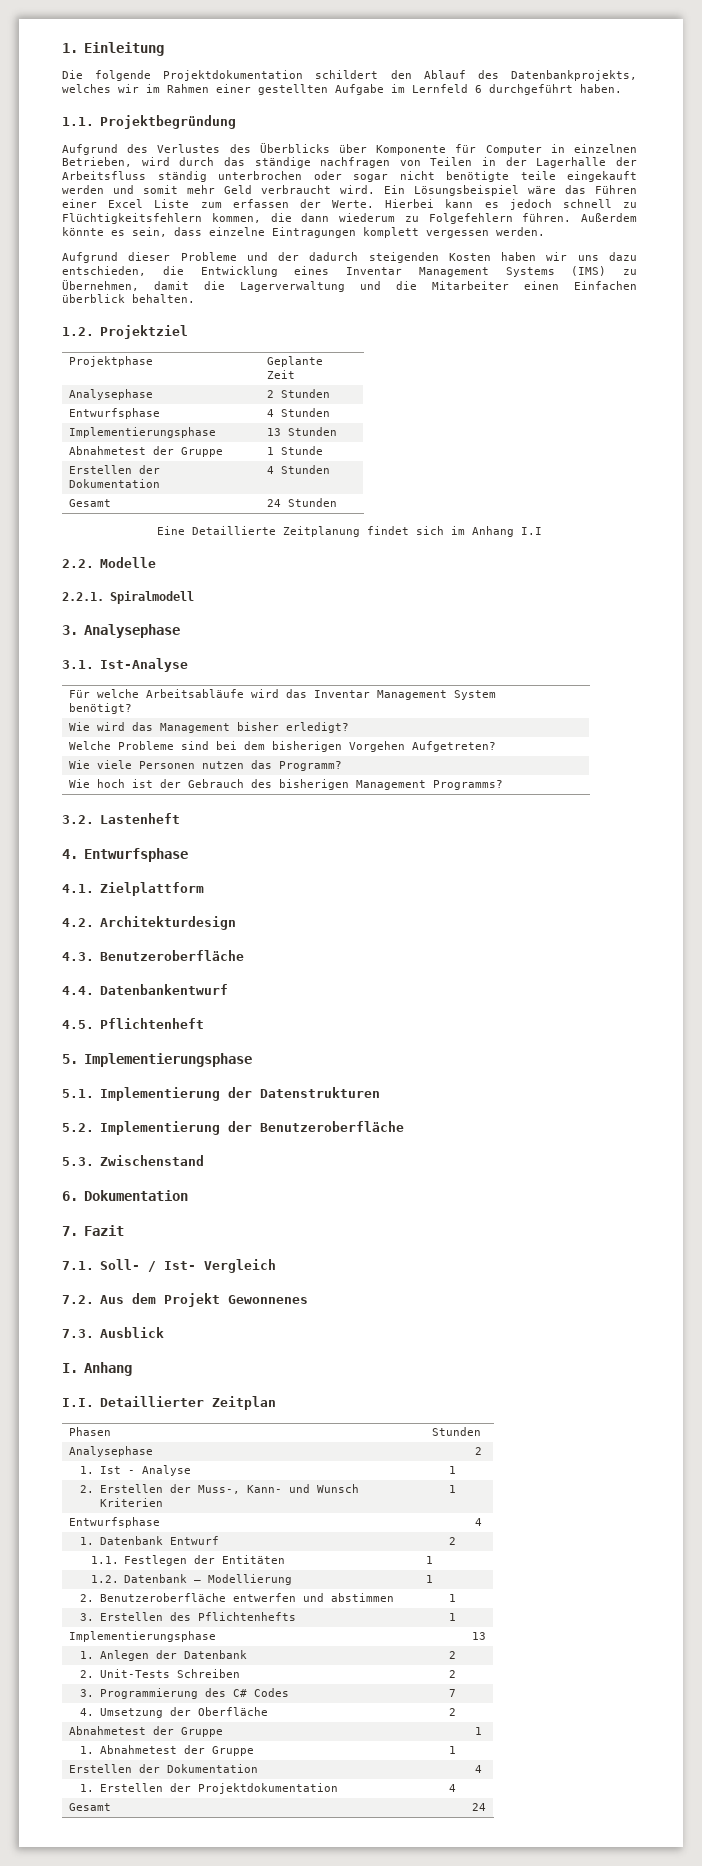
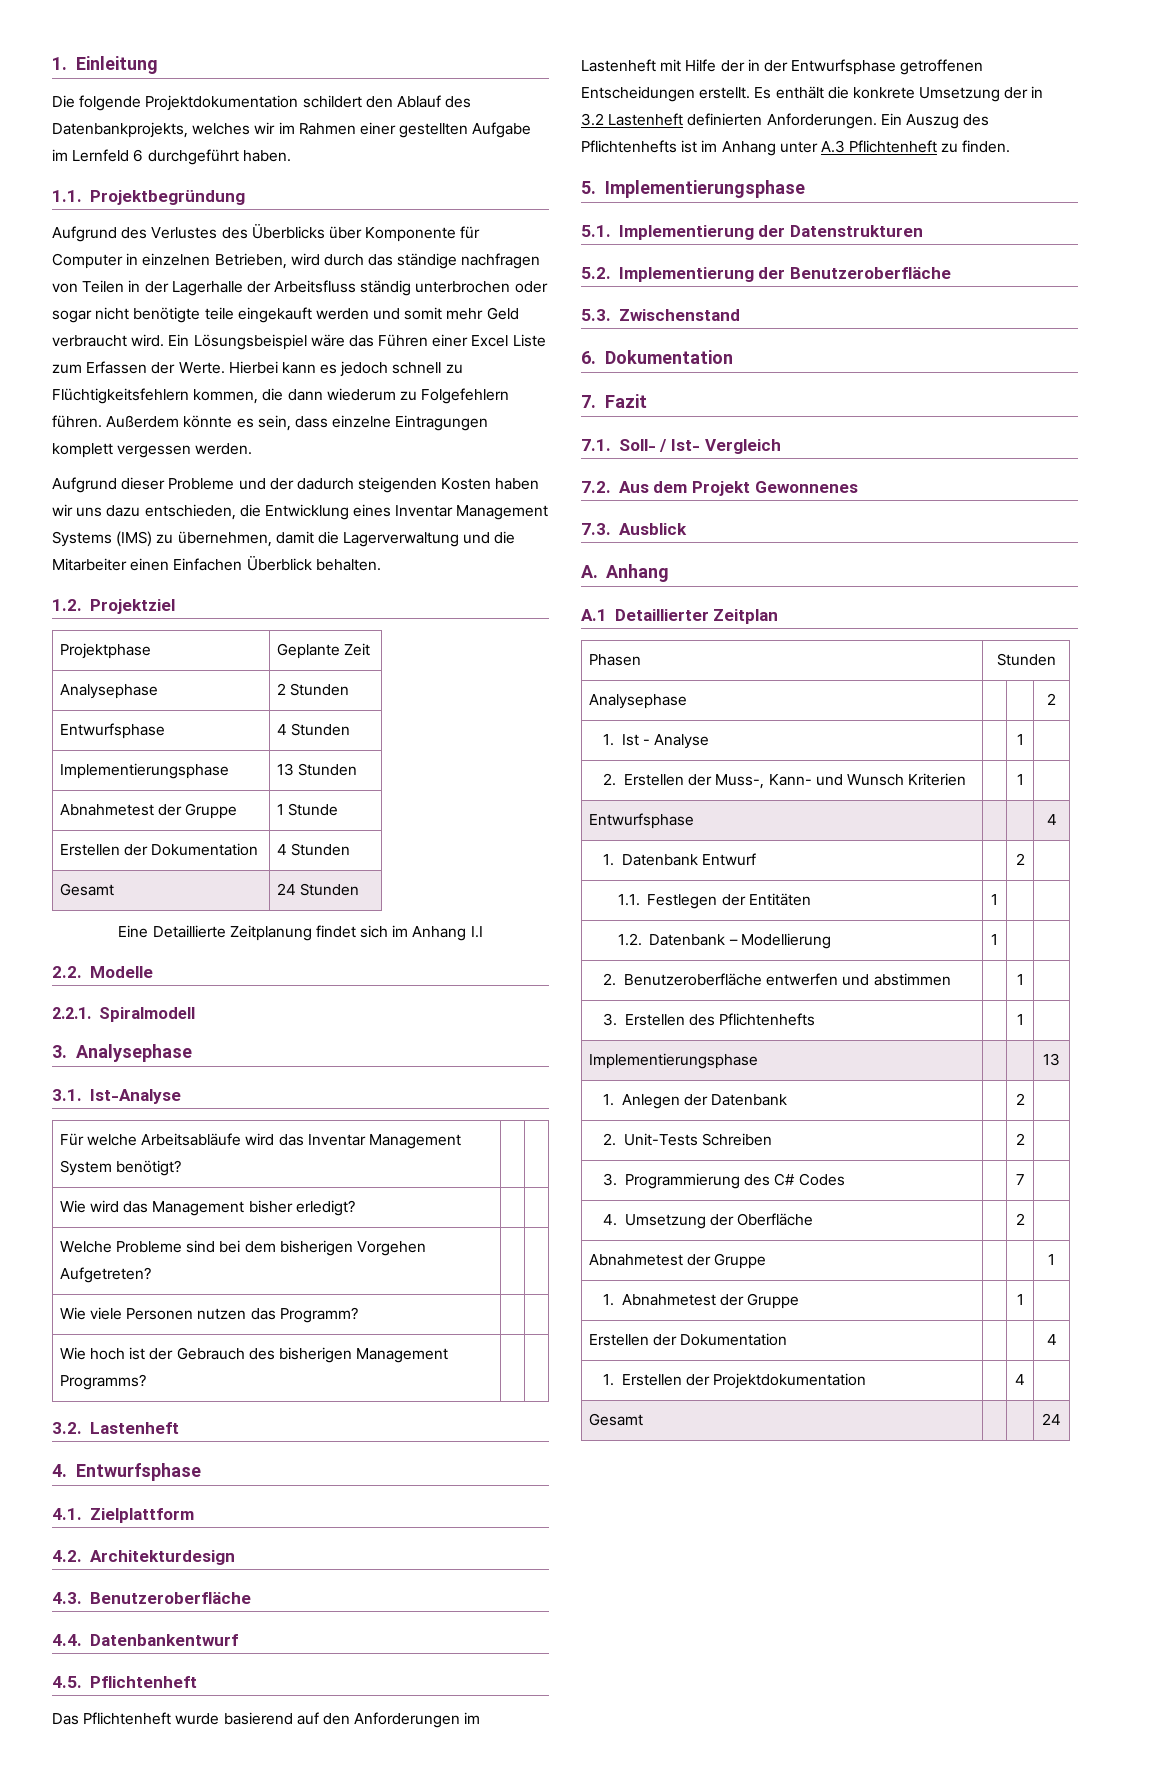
- Ein Lösungsbeispiel wäre das Führen einer Excel Liste zum erfassen der Werte.
+ Ein Lösungsbeispiel wäre das Führen einer Excel Liste zum Erfassen der Werte.
- Aufgrund dieser Probleme und der dadurch steigenden Kosten haben wir uns dazu entschieden, die Entwicklung eines Inventar Management Systems (IMS) zu Übernehmen, damit die Lagerverwaltung und die Mitarbeiter einen Einfachen überblick behalten.
+ Aufgrund dieser Probleme und der dadurch steigenden Kosten haben wir uns dazu entschieden, die Entwicklung eines Inventar Management Systems (IMS) zu übernehmen, damit die Lagerverwaltung und die Mitarbeiter einen Einfachen Überblick behalten.
+ Das Pflichtenheft wurde basierend auf den Anforderungen im Lastenheft mit Hilfe der in der Entwurfsphase getroffenen Entscheidungen erstellt. Es enthält die konkrete Umsetzung der in
+ 3.2 Lastenheft definierten Anforderungen. Ein Auszug des Pflichtenhefts ist im Anhang unter A.3 Pflichtenheft zu finden.
- I. Anhang
+ A. Anhang
- I.I. Detaillierter Zeitplan
+ A.1 Detaillierter Zeitplan

